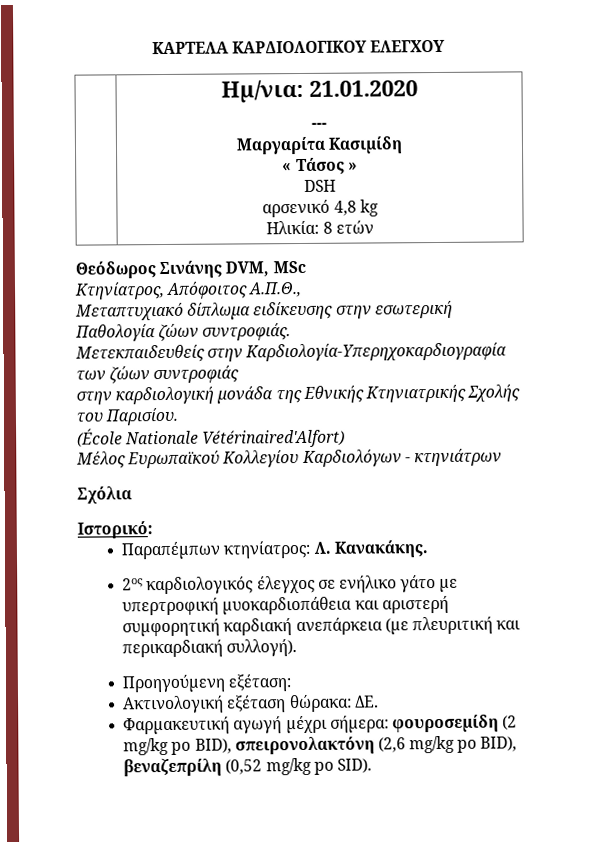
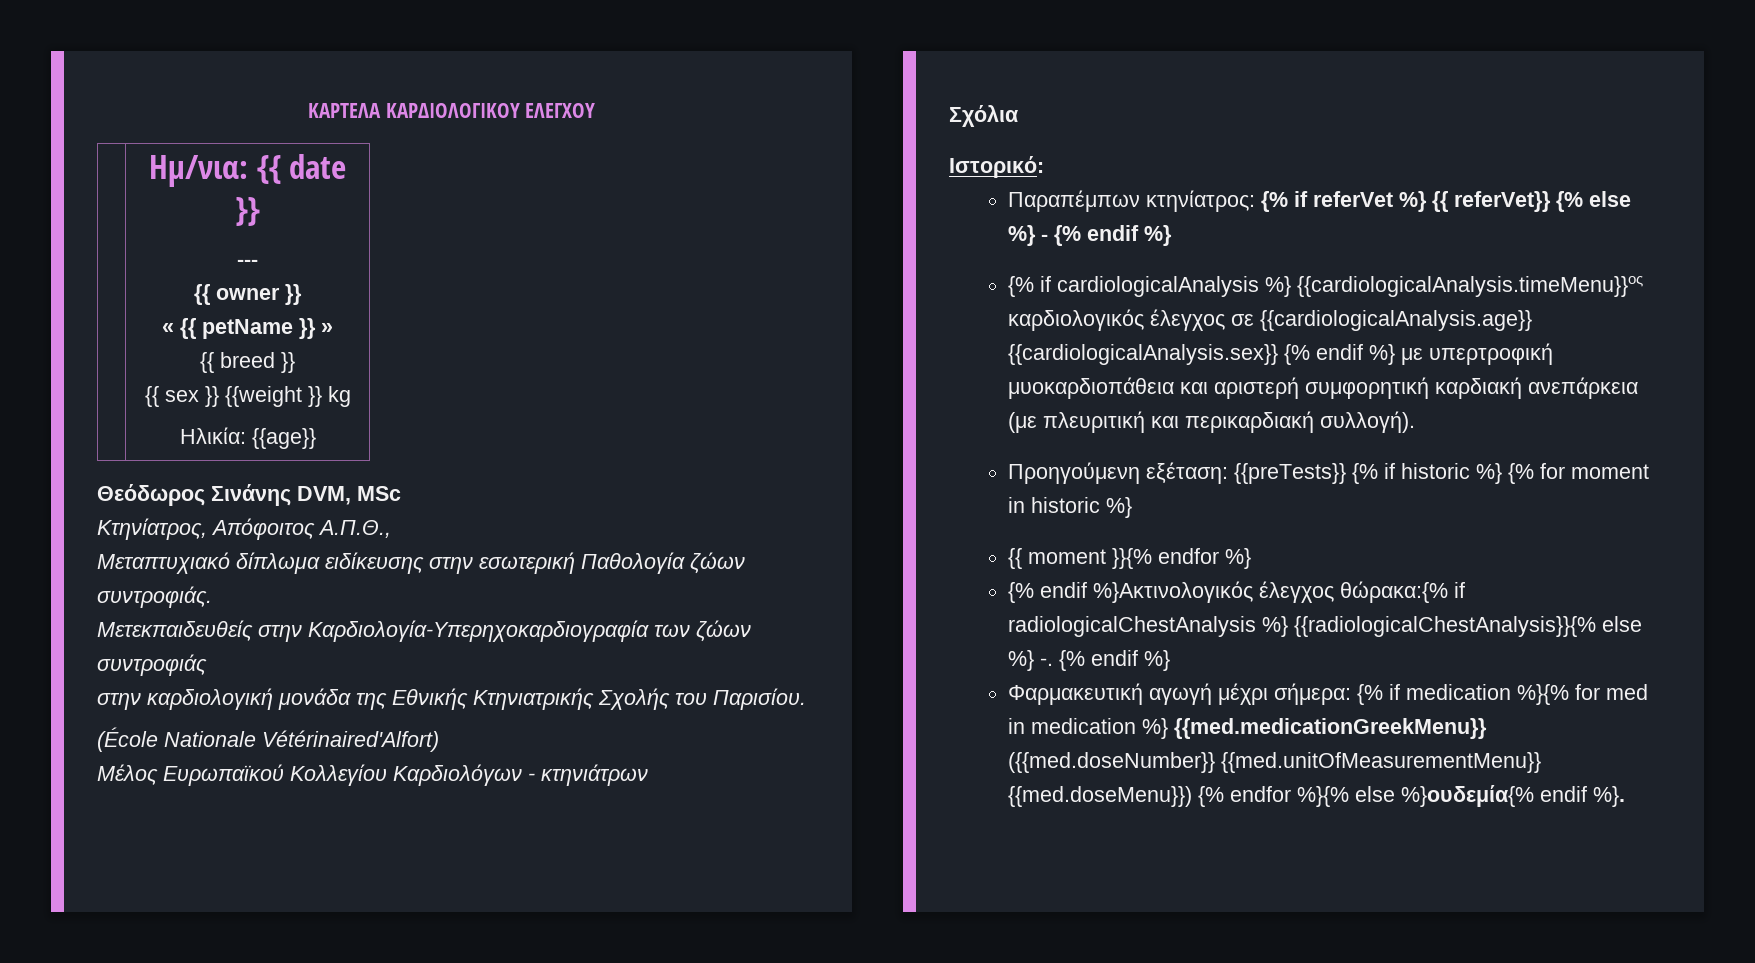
- | Ημ/νια: 21.01.2020
+ | Ημ/νια: {{ date }}
  ---
- Μαργαρίτα Κασιμίδη
- « Τάσος »
- DSH
- αρσενικό 4,8 kg
- Ηλικία: 8 ετών
+ {{ owner }}
+ « {{ petName }} »
+ {{ breed }}
+ {{ sex }} {{weight }} kg
+ Ηλικία: {{age}}
- Παραπέμπων κτηνίατρος: Λ. Κανακάκης.
- 2ος καρδιολογικός έλεγχος σε ενήλικο γάτο με υπερτροφική μυοκαρδιοπάθεια και αριστερή συμφορητική καρδιακή ανεπάρκεια (με πλευριτική και περικαρδιακή συλλογή).
+ Παραπέμπων κτηνίατρος: {% if referVet %} {{ referVet}} {% else %} - {% endif %}
+ {% if cardiologicalAnalysis %} {{cardiologicalAnalysis.timeMenu}}ος καρδιολογικός έλεγχος σε {{cardiologicalAnalysis.age}} {{cardiologicalAnalysis.sex}} {% endif %} με υπερτροφική μυοκαρδιοπάθεια και αριστερή συμφορητική καρδιακή ανεπάρκεια (με πλευριτική και περικαρδιακή συλλογή).
- Προηγούμενη εξέταση:
- Ακτινολογική εξέταση θώρακα: ΔΕ.
- Φαρμακευτική αγωγή μέχρι σήμερα: φουροσεμίδη (2 mg/kg po BID), σπειρονολακτόνη (2,6 mg/kg po BID), βεναζεπρίλη (0,52 mg/kg po SID).
+ Προηγούμενη εξέταση: {{preTests}} {% if historic %} {% for moment in historic %}
+ {{ moment }}{% endfor %}
+ {% endif %}Ακτινολογικός έλεγχος θώρακα:{% if radiologicalChestAnalysis %} {{radiologicalChestAnalysis}}{% else %} -. {% endif %}
+ Φαρμακευτική αγωγή μέχρι σήμερα: {% if medication %}{% for med in medication %} {{med.medicationGreekMenu}} ({{med.doseNumber}} {{med.unitOfMeasurementMenu}} {{med.doseMenu}}) {% endfor %}{% else %}ουδεμία{% endif %}.

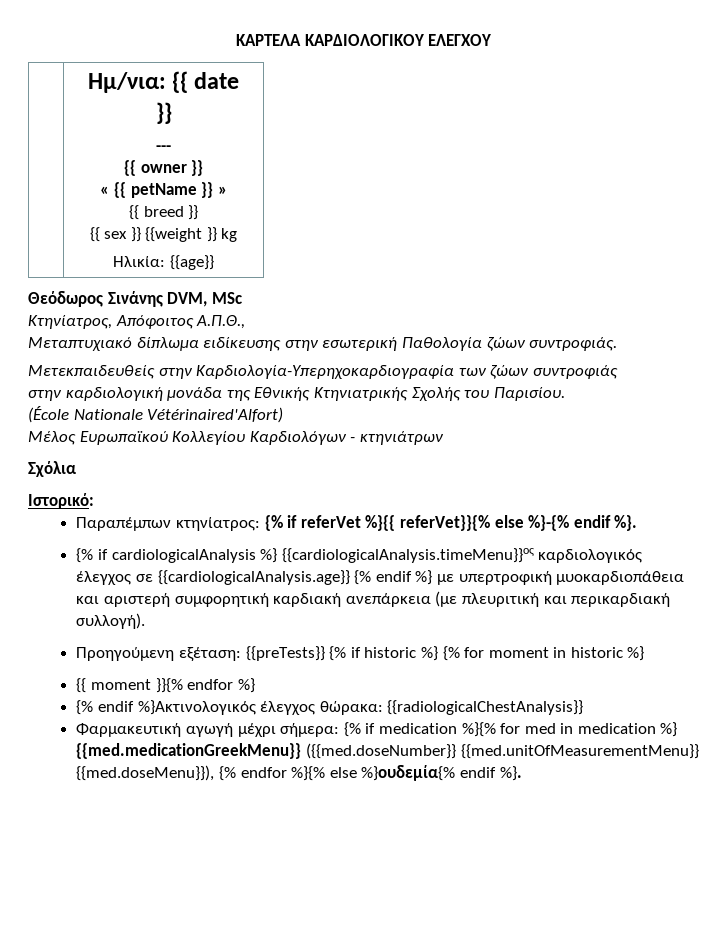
- Παραπέμπων κτηνίατρος: {% if referVet %} {{ referVet}} {% else %} - {% endif %}
+ Παραπέμπων κτηνίατρος: {% if referVet %}{{ referVet}}{% else %}-{% endif %}.
- {% if cardiologicalAnalysis %} {{cardiologicalAnalysis.timeMenu}}ος καρδιολογικός έλεγχος σε {{cardiologicalAnalysis.age}} {{cardiologicalAnalysis.sex}} {% endif %} με υπερτροφική μυοκαρδιοπάθεια και αριστερή συμφορητική καρδιακή ανεπάρκεια (με πλευριτική και περικαρδιακή συλλογή).
+ {% if cardiologicalAnalysis %} {{cardiologicalAnalysis.timeMenu}}ος καρδιολογικός έλεγχος σε {{cardiologicalAnalysis.age}} {% endif %} με υπερτροφική μυοκαρδιοπάθεια και αριστερή συμφορητική καρδιακή ανεπάρκεια (με πλευριτική και περικαρδιακή συλλογή).
- {% endif %}Ακτινολογικός έλεγχος θώρακα:{% if radiologicalChestAnalysis %} {{radiologicalChestAnalysis}}{% else %} -. {% endif %}
+ {% endif %}Ακτινολογικός έλεγχος θώρακα: {{radiologicalChestAnalysis}}
- Φαρμακευτική αγωγή μέχρι σήμερα: {% if medication %}{% for med in medication %} {{med.medicationGreekMenu}} ({{med.doseNumber}} {{med.unitOfMeasurementMenu}} {{med.doseMenu}}) {% endfor %}{% else %}ουδεμία{% endif %}.
+ Φαρμακευτική αγωγή μέχρι σήμερα: {% if medication %}{% for med in medication %} {{med.medicationGreekMenu}} ({{med.doseNumber}} {{med.unitOfMeasurementMenu}} {{med.doseMenu}}), {% endfor %}{% else %}ουδεμία{% endif %}.

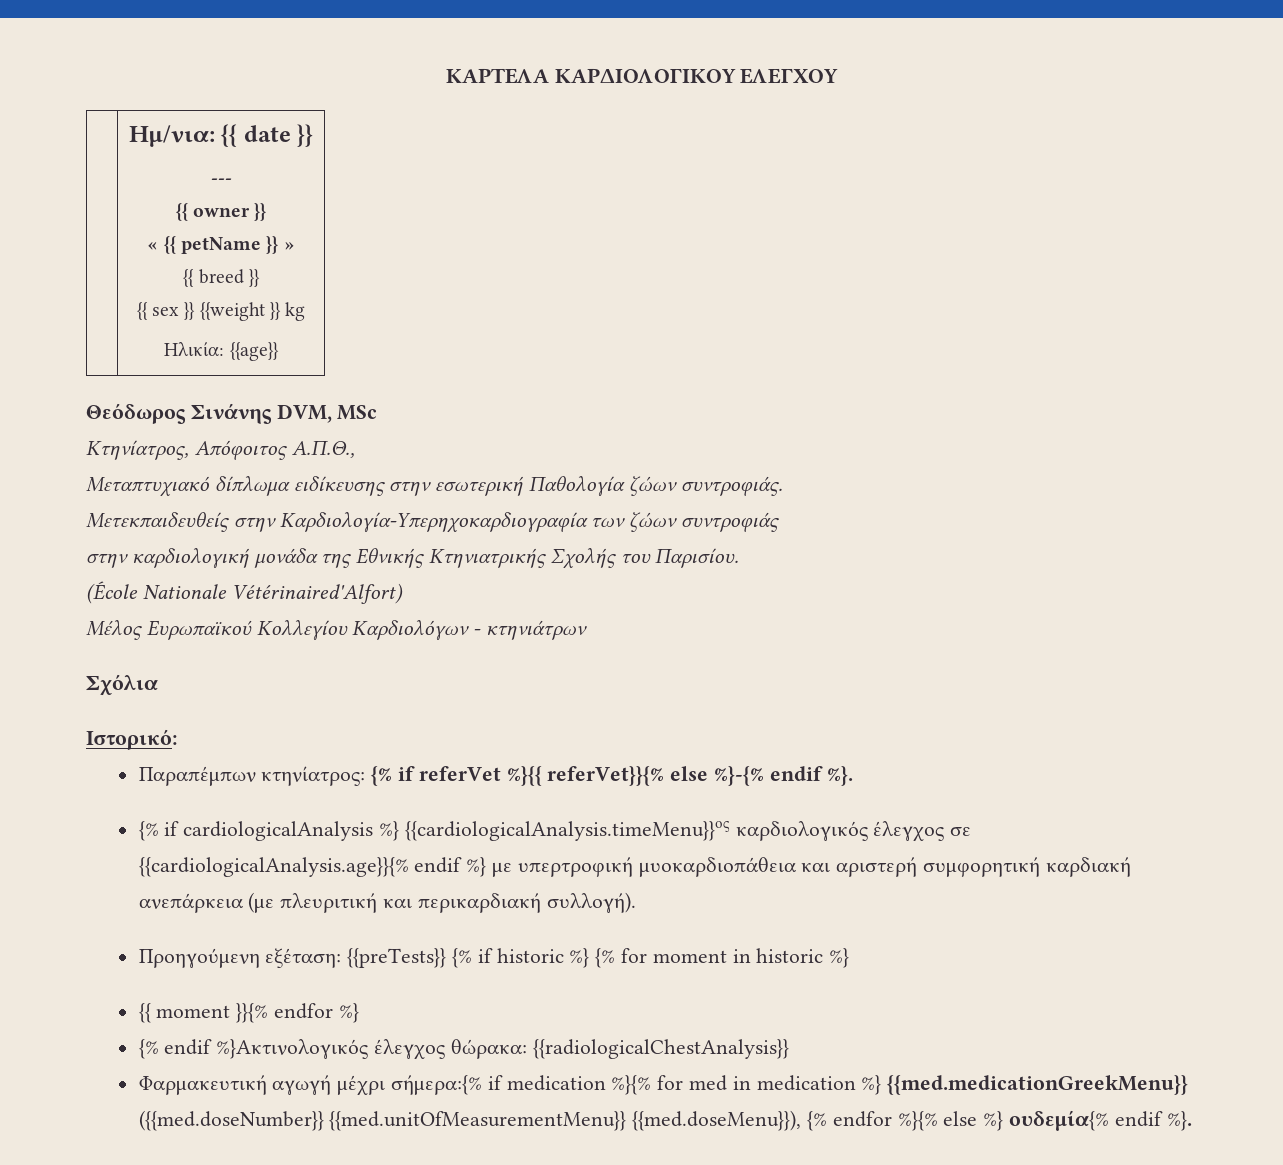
- {% if cardiologicalAnalysis %} {{cardiologicalAnalysis.timeMenu}}ος καρδιολογικός έλεγχος σε {{cardiologicalAnalysis.age}} {% endif %} με υπερτροφική μυοκαρδιοπάθεια και αριστερή συμφορητική καρδιακή ανεπάρκεια (με πλευριτική και περικαρδιακή συλλογή).
+ {% if cardiologicalAnalysis %} {{cardiologicalAnalysis.timeMenu}}ος καρδιολογικός έλεγχος σε {{cardiologicalAnalysis.age}}{% endif %} με υπερτροφική μυοκαρδιοπάθεια και αριστερή συμφορητική καρδιακή ανεπάρκεια (με πλευριτική και περικαρδιακή συλλογή).
- Φαρμακευτική αγωγή μέχρι σήμερα: {% if medication %}{% for med in medication %} {{med.medicationGreekMenu}} ({{med.doseNumber}} {{med.unitOfMeasurementMenu}} {{med.doseMenu}}), {% endfor %}{% else %}ουδεμία{% endif %}.
+ Φαρμακευτική αγωγή μέχρι σήμερα:{% if medication %}{% for med in medication %} {{med.medicationGreekMenu}} ({{med.doseNumber}} {{med.unitOfMeasurementMenu}} {{med.doseMenu}}), {% endfor %}{% else %} ουδεμία{% endif %}.

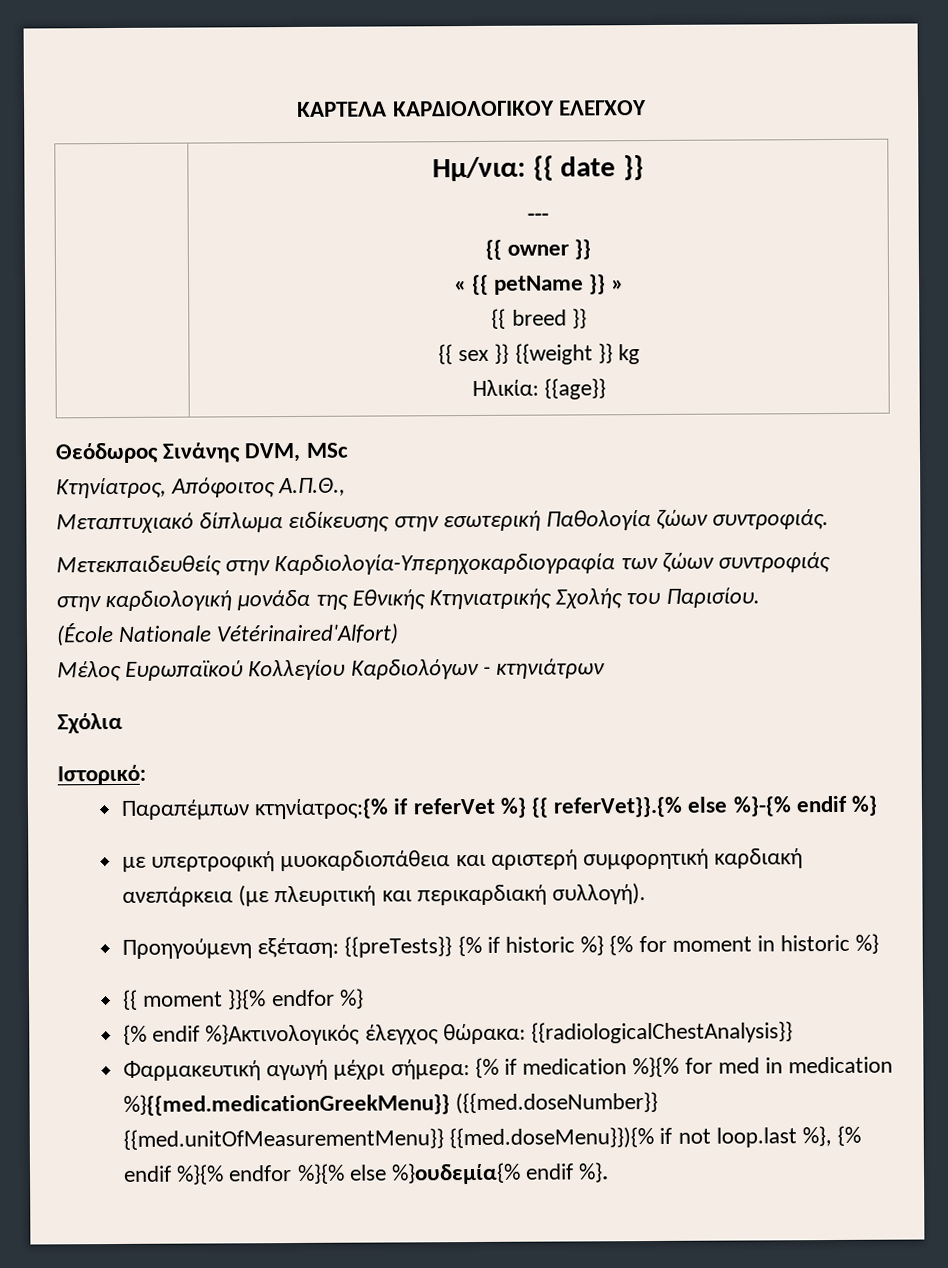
- Παραπέμπων κτηνίατρος: {% if referVet %}{{ referVet}}{% else %}-{% endif %}.
- {% if cardiologicalAnalysis %} {{cardiologicalAnalysis.timeMenu}}ος καρδιολογικός έλεγχος σε {{cardiologicalAnalysis.age}}{% endif %} με υπερτροφική μυοκαρδιοπάθεια και αριστερή συμφορητική καρδιακή ανεπάρκεια (με πλευριτική και περικαρδιακή συλλογή).
+ Παραπέμπων κτηνίατρος:{% if referVet %} {{ referVet}}.{% else %}-{% endif %}
+ με υπερτροφική μυοκαρδιοπάθεια και αριστερή συμφορητική καρδιακή ανεπάρκεια (με πλευριτική και περικαρδιακή συλλογή).
- Φαρμακευτική αγωγή μέχρι σήμερα:{% if medication %}{% for med in medication %} {{med.medicationGreekMenu}} ({{med.doseNumber}} {{med.unitOfMeasurementMenu}} {{med.doseMenu}}), {% endfor %}{% else %} ουδεμία{% endif %}.
+ Φαρμακευτική αγωγή μέχρι σήμερα: {% if medication %}{% for med in medication %}{{med.medicationGreekMenu}} ({{med.doseNumber}} {{med.unitOfMeasurementMenu}} {{med.doseMenu}}){% if not loop.last %}, {% endif %}{% endfor %}{% else %}ουδεμία{% endif %}.

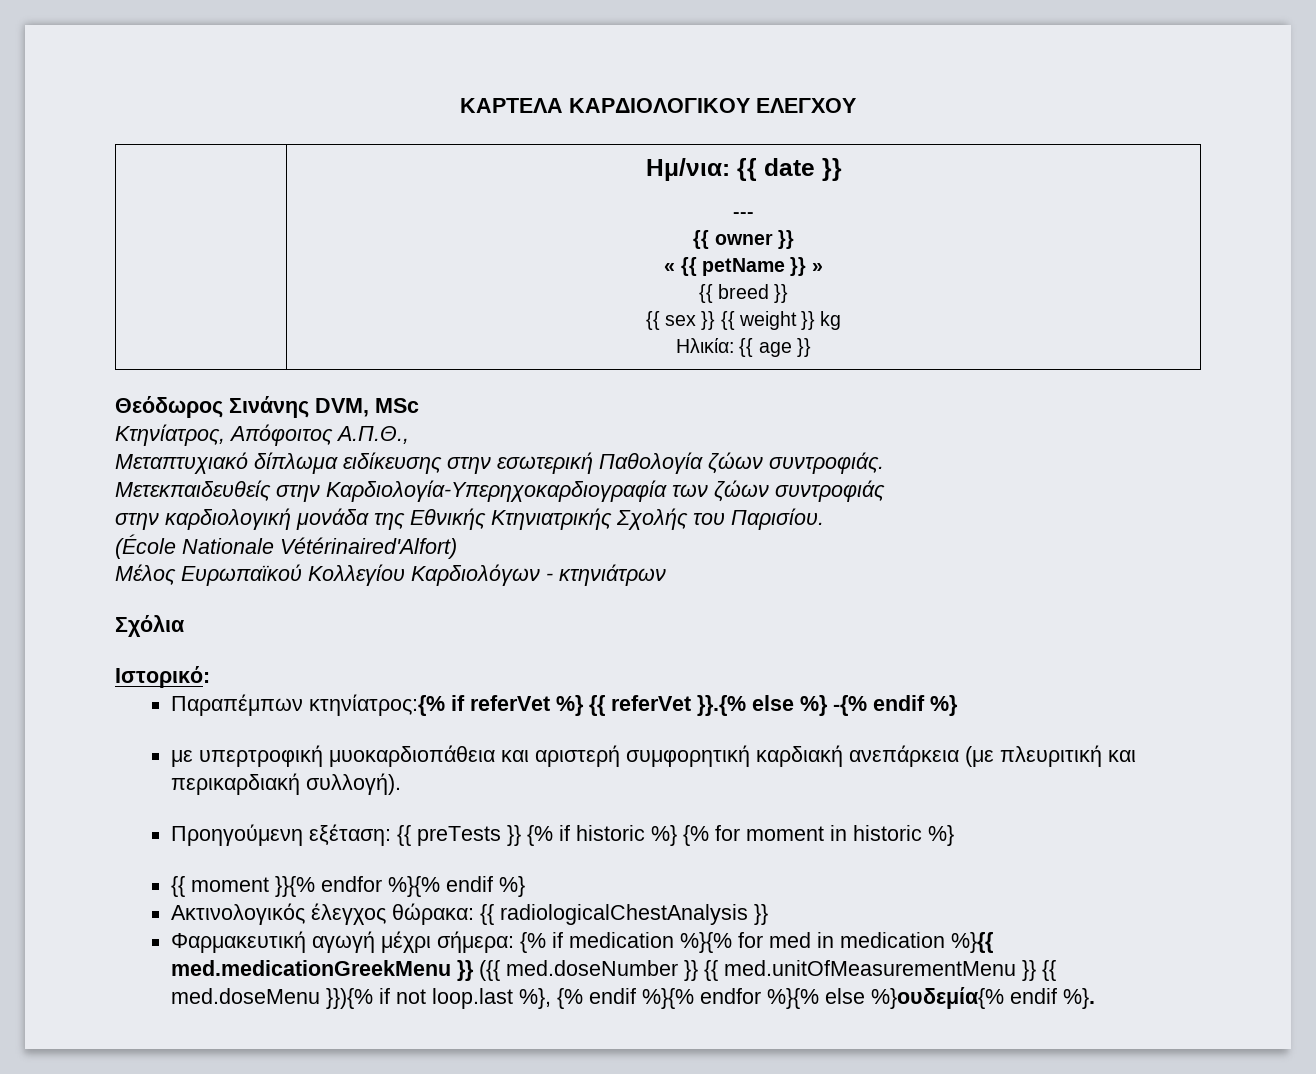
  | Ημ/νια: {{ date }}
  ---
  {{ owner }}
  « {{ petName }} »
  {{ breed }}
- {{ sex }} {{weight }} kg
- Ηλικία: {{age}}
+ {{ sex }} {{ weight }} kg
+ Ηλικία: {{ age }}
- Παραπέμπων κτηνίατρος:{% if referVet %} {{ referVet}}.{% else %}-{% endif %}
+ Παραπέμπων κτηνίατρος:{% if referVet %} {{ referVet }}.{% else %} -{% endif %}
- Προηγούμενη εξέταση: {{preTests}} {% if historic %} {% for moment in historic %}
+ Προηγούμενη εξέταση: {{ preTests }} {% if historic %} {% for moment in historic %}
- {{ moment }}{% endfor %}
- {% endif %}Ακτινολογικός έλεγχος θώρακα: {{radiologicalChestAnalysis}}
+ {{ moment }}{% endfor %}{% endif %}
+ Ακτινολογικός έλεγχος θώρακα: {{ radiologicalChestAnalysis }}
- Φαρμακευτική αγωγή μέχρι σήμερα: {% if medication %}{% for med in medication %}{{med.medicationGreekMenu}} ({{med.doseNumber}} {{med.unitOfMeasurementMenu}} {{med.doseMenu}}){% if not loop.last %}, {% endif %}{% endfor %}{% else %}ουδεμία{% endif %}.
+ Φαρμακευτική αγωγή μέχρι σήμερα: {% if medication %}{% for med in medication %}{{ med.medicationGreekMenu }} ({{ med.doseNumber }} {{ med.unitOfMeasurementMenu }} {{ med.doseMenu }}){% if not loop.last %}, {% endif %}{% endfor %}{% else %}ουδεμία{% endif %}.

